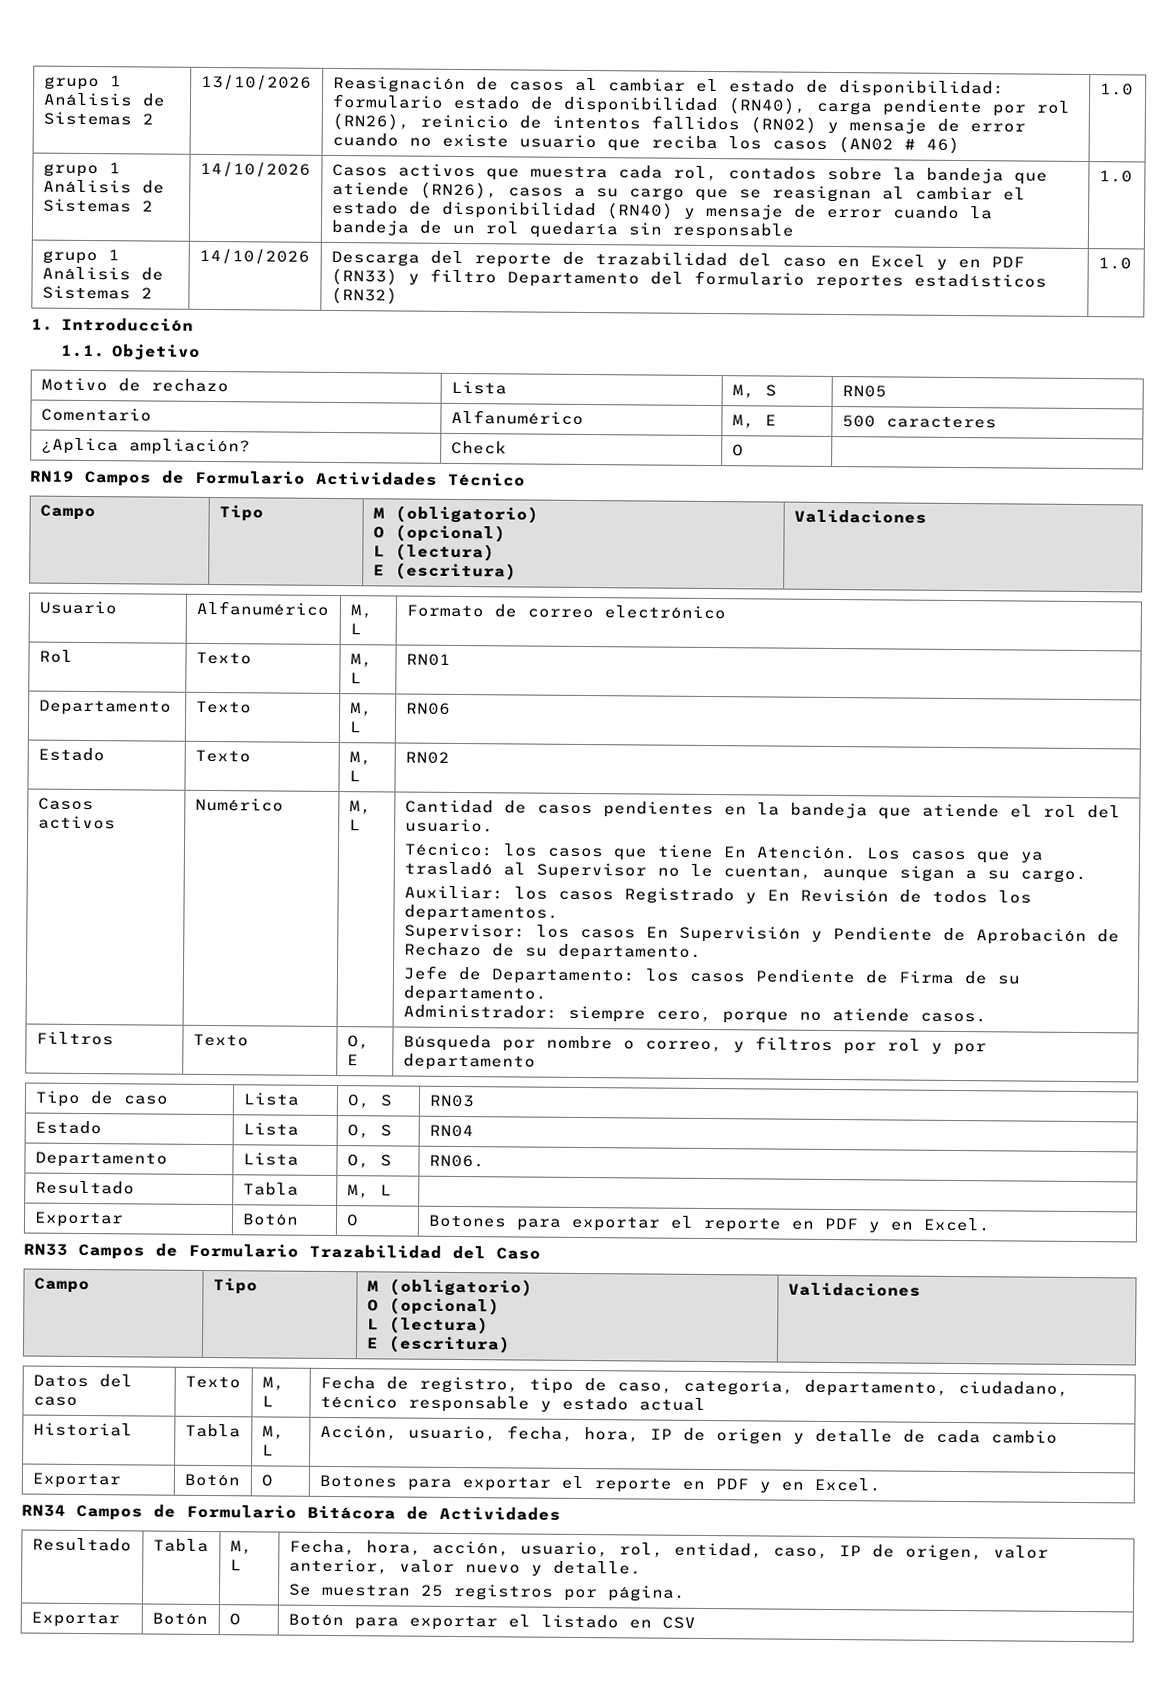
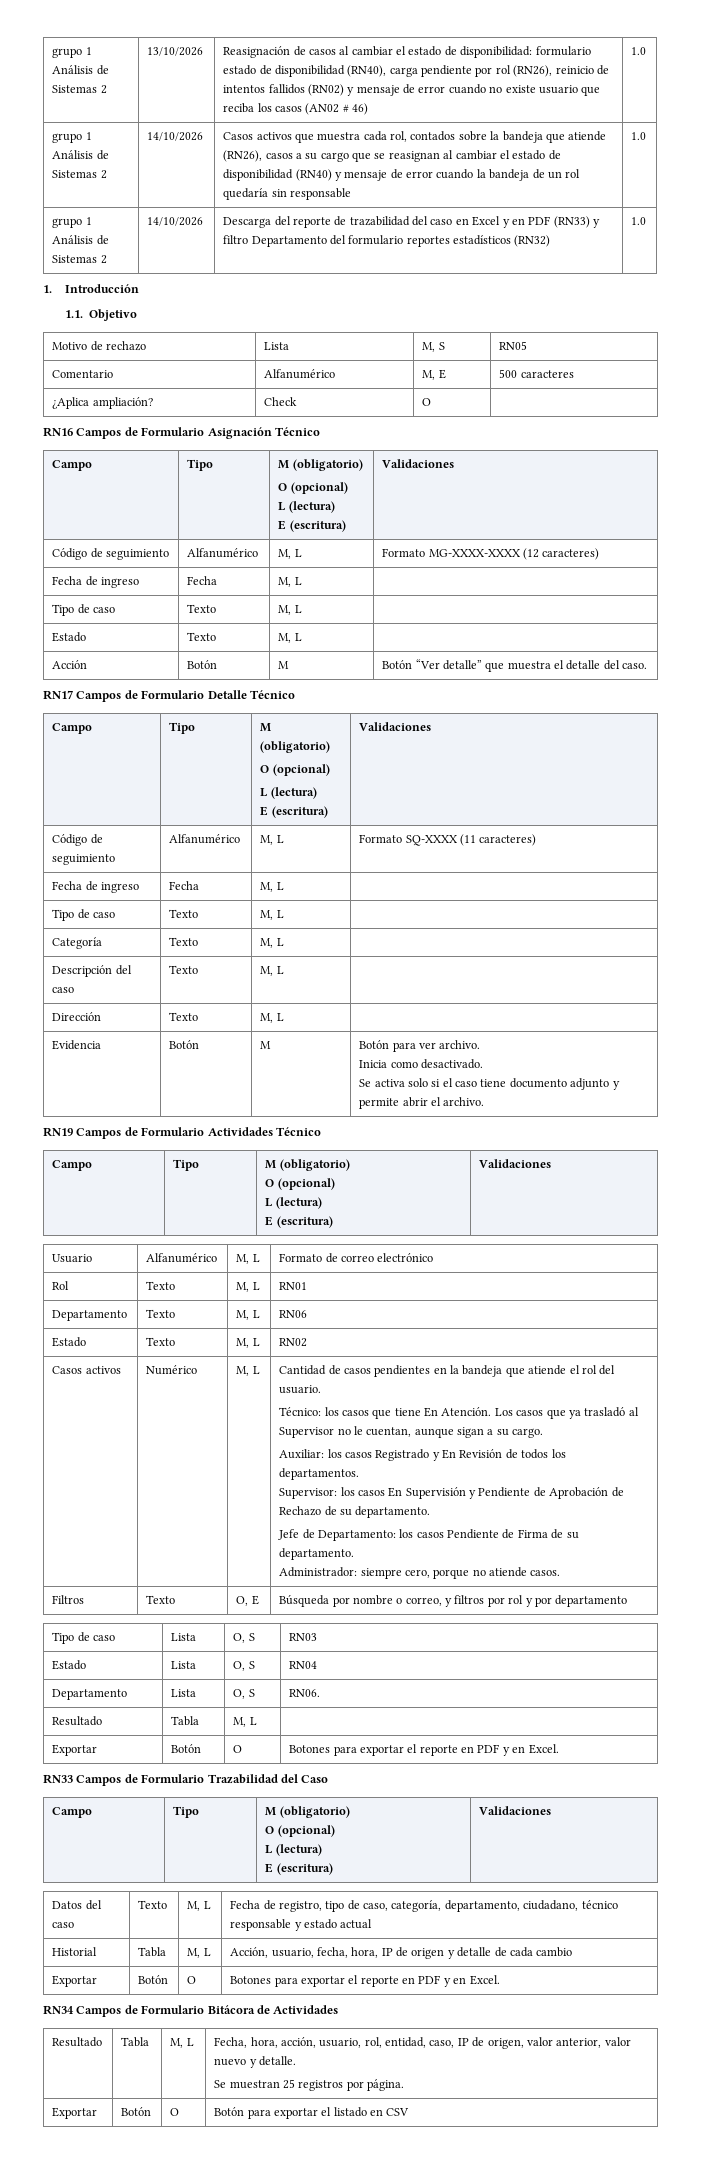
+ RN16 Campos de Formulario Asignación Técnico
+ Campo | Tipo | M (obligatorio)
+ O (opcional)
+ L (lectura)
+ E (escritura) | Validaciones
+ Código de seguimiento | Alfanumérico | M, L | Formato MG-XXXX-XXXX (12 caracteres)
+ Fecha de ingreso | Fecha | M, L |
+ Tipo de caso | Texto | M, L |
+ Estado | Texto | M, L |
+ Acción | Botón | M | Botón “Ver detalle” que muestra el detalle del caso.
+ RN17 Campos de Formulario Detalle Técnico
+ Campo | Tipo | M (obligatorio)
+ O (opcional)
+ L (lectura)
+ E (escritura) | Validaciones
+ Código de seguimiento | Alfanumérico | M, L | Formato SQ-XXXX (11 caracteres)
+ Fecha de ingreso | Fecha | M, L |
+ Tipo de caso | Texto | M, L |
+ Categoría | Texto | M, L |
+ Descripción del caso | Texto | M, L |
+ Dirección | Texto | M, L |
+ Evidencia | Botón | M | Botón para ver archivo.
+ Inicia como desactivado.
+ Se activa solo si el caso tiene documento adjunto y permite abrir el archivo.

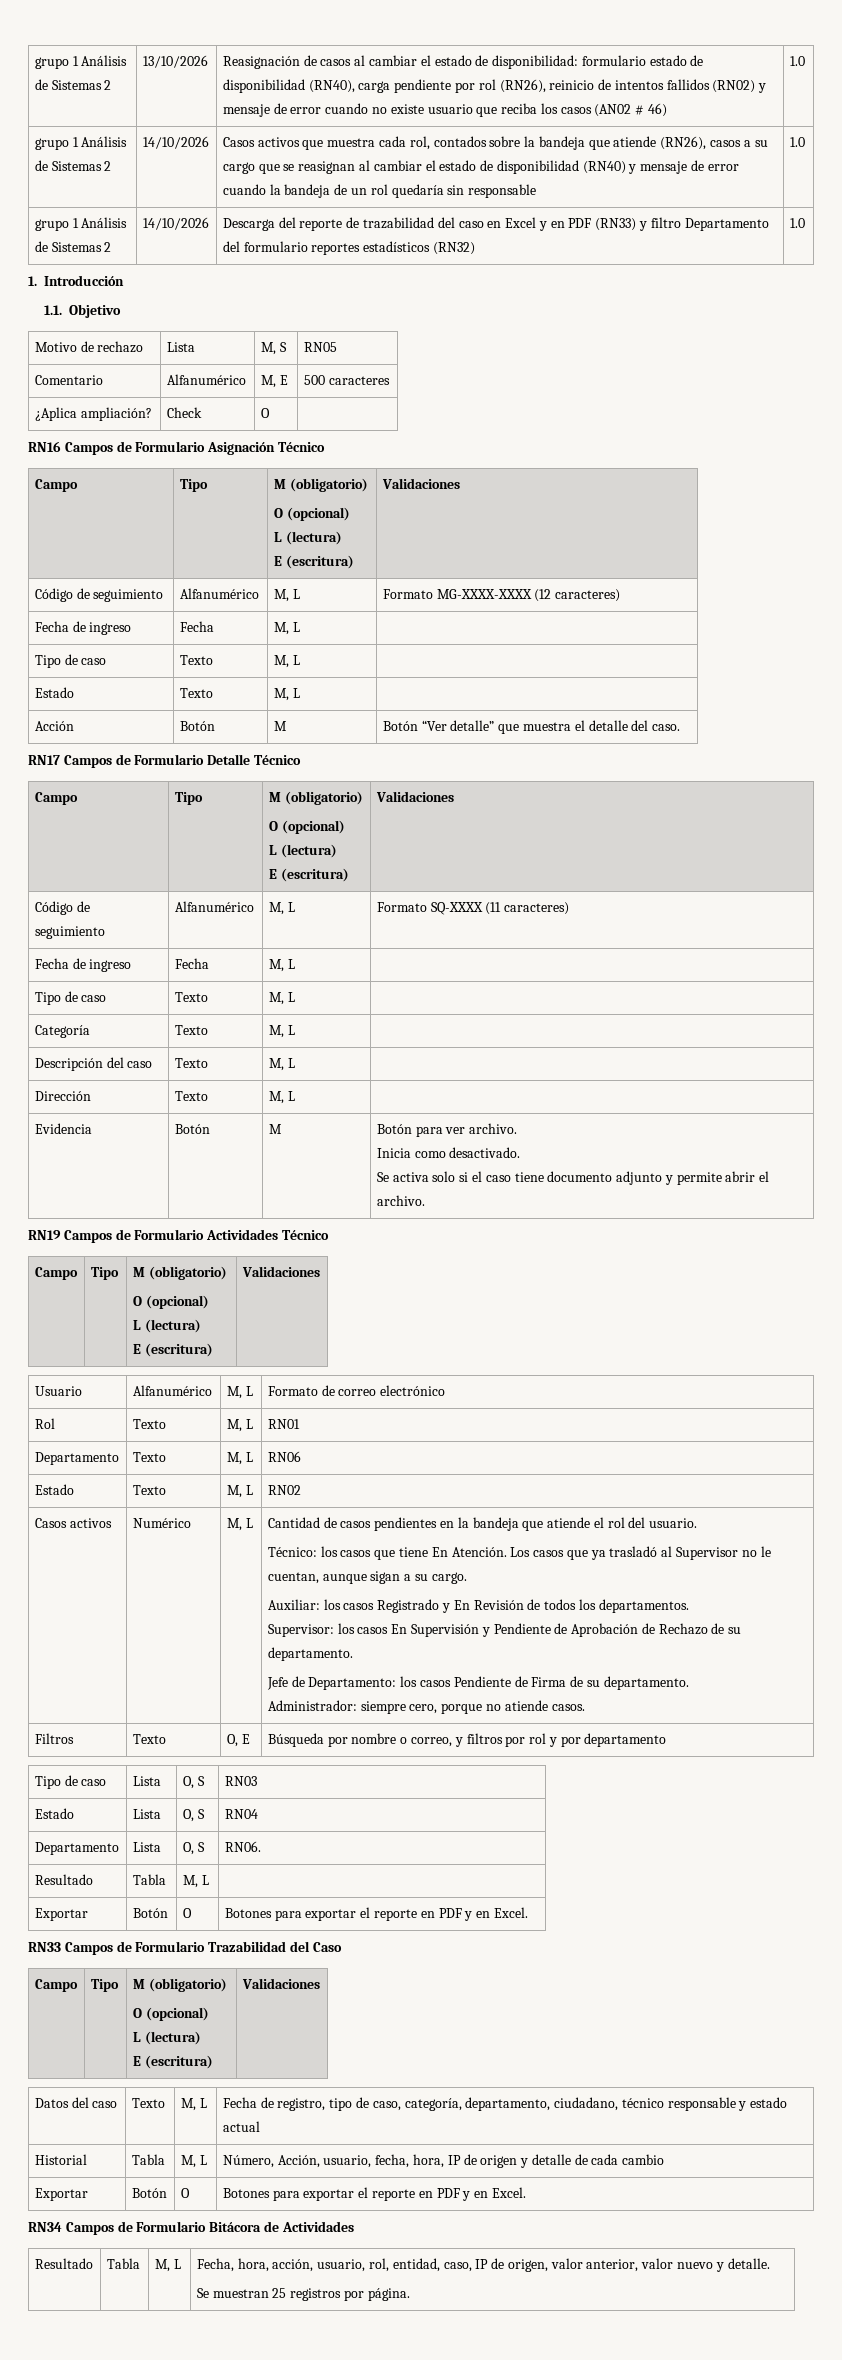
- Historial | Tabla | M, L | Acción, usuario, fecha, hora, IP de origen y detalle de cada cambio
+ Historial | Tabla | M, L | Número, Acción, usuario, fecha, hora, IP de origen y detalle de cada cambio
- Exportar | Botón | O | Botón para exportar el listado en CSV

